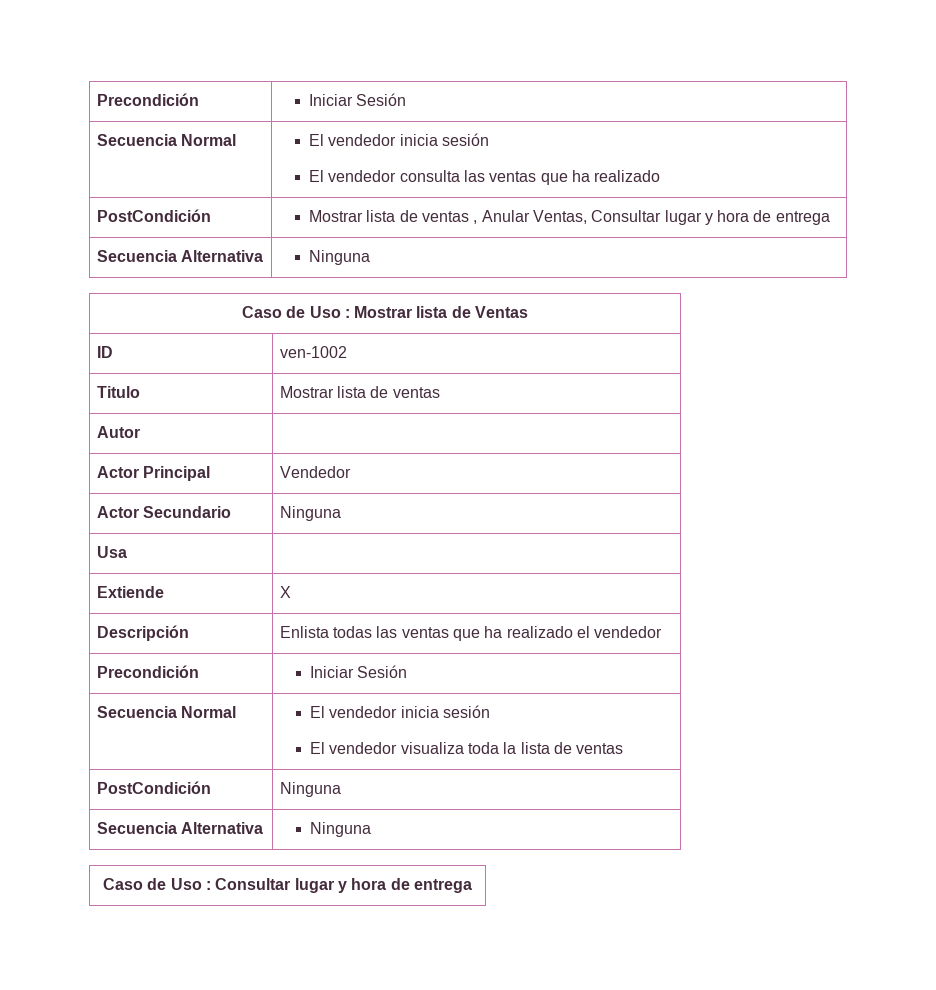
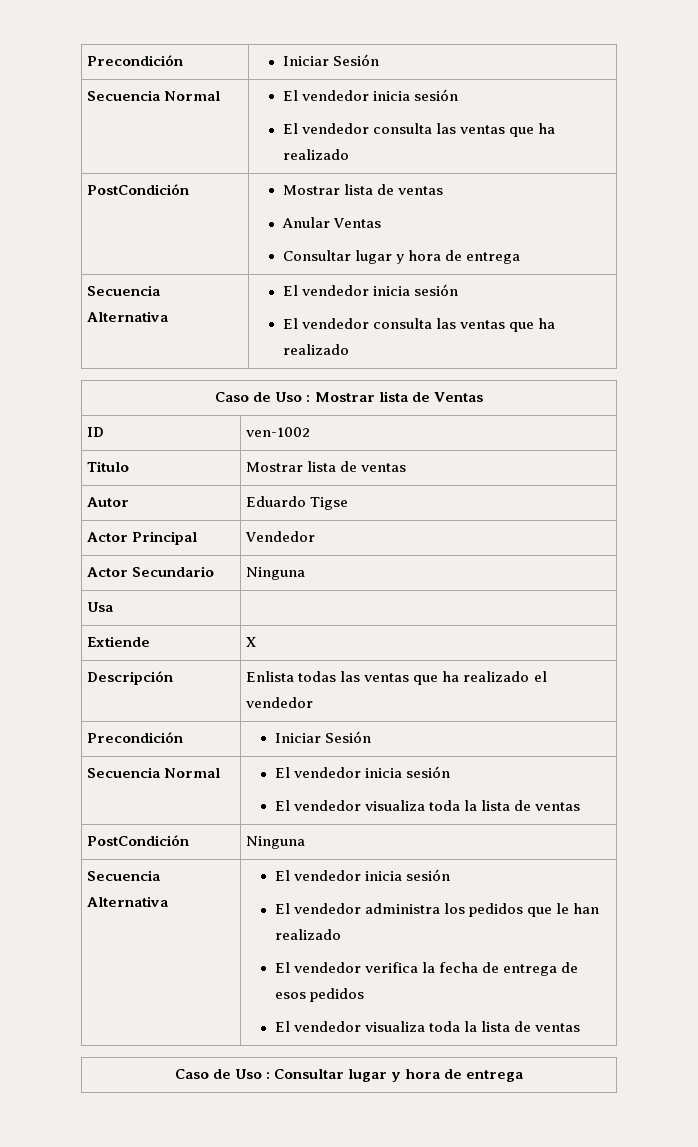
- PostCondición | Mostrar lista de ventas , Anular Ventas, Consultar lugar y hora de entrega
- Secuencia Alternativa | Ninguna
+ PostCondición | Mostrar lista de ventas
+ Anular Ventas
+ Consultar lugar y hora de entrega
+ Secuencia Alternativa | El vendedor inicia sesión
+ El vendedor consulta las ventas que ha realizado
- Autor |
+ Autor | Eduardo Tigse
  PostCondición | Ninguna
- Secuencia Alternativa | Ninguna
+ Secuencia Alternativa | El vendedor inicia sesión
+ El vendedor administra los pedidos que le han realizado
+ El vendedor verifica la fecha de entrega de esos pedidos
+ El vendedor visualiza toda la lista de ventas

